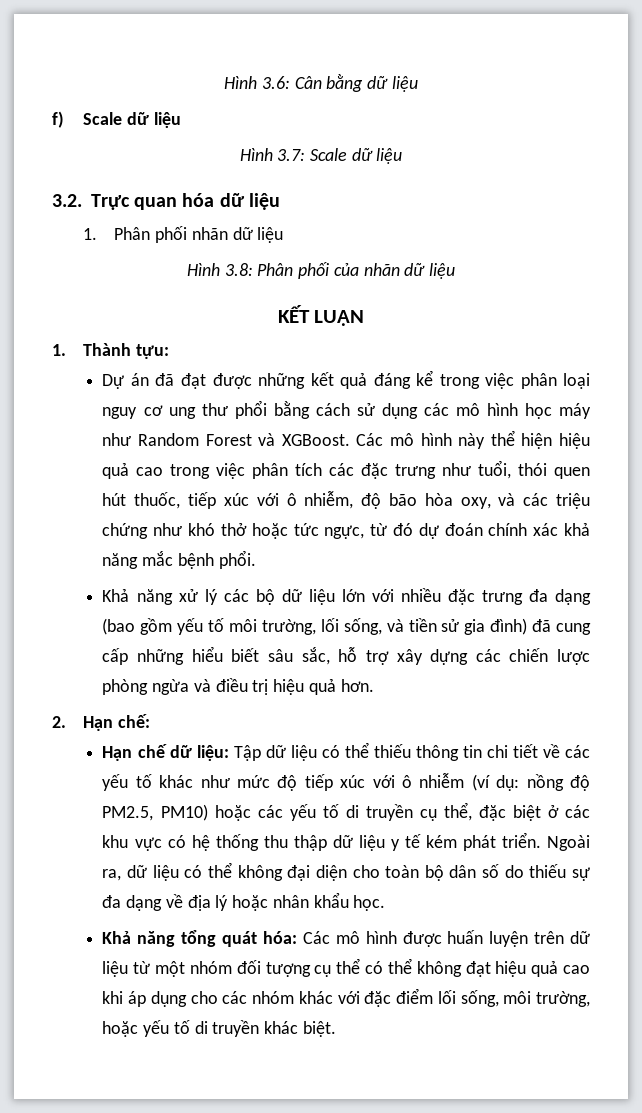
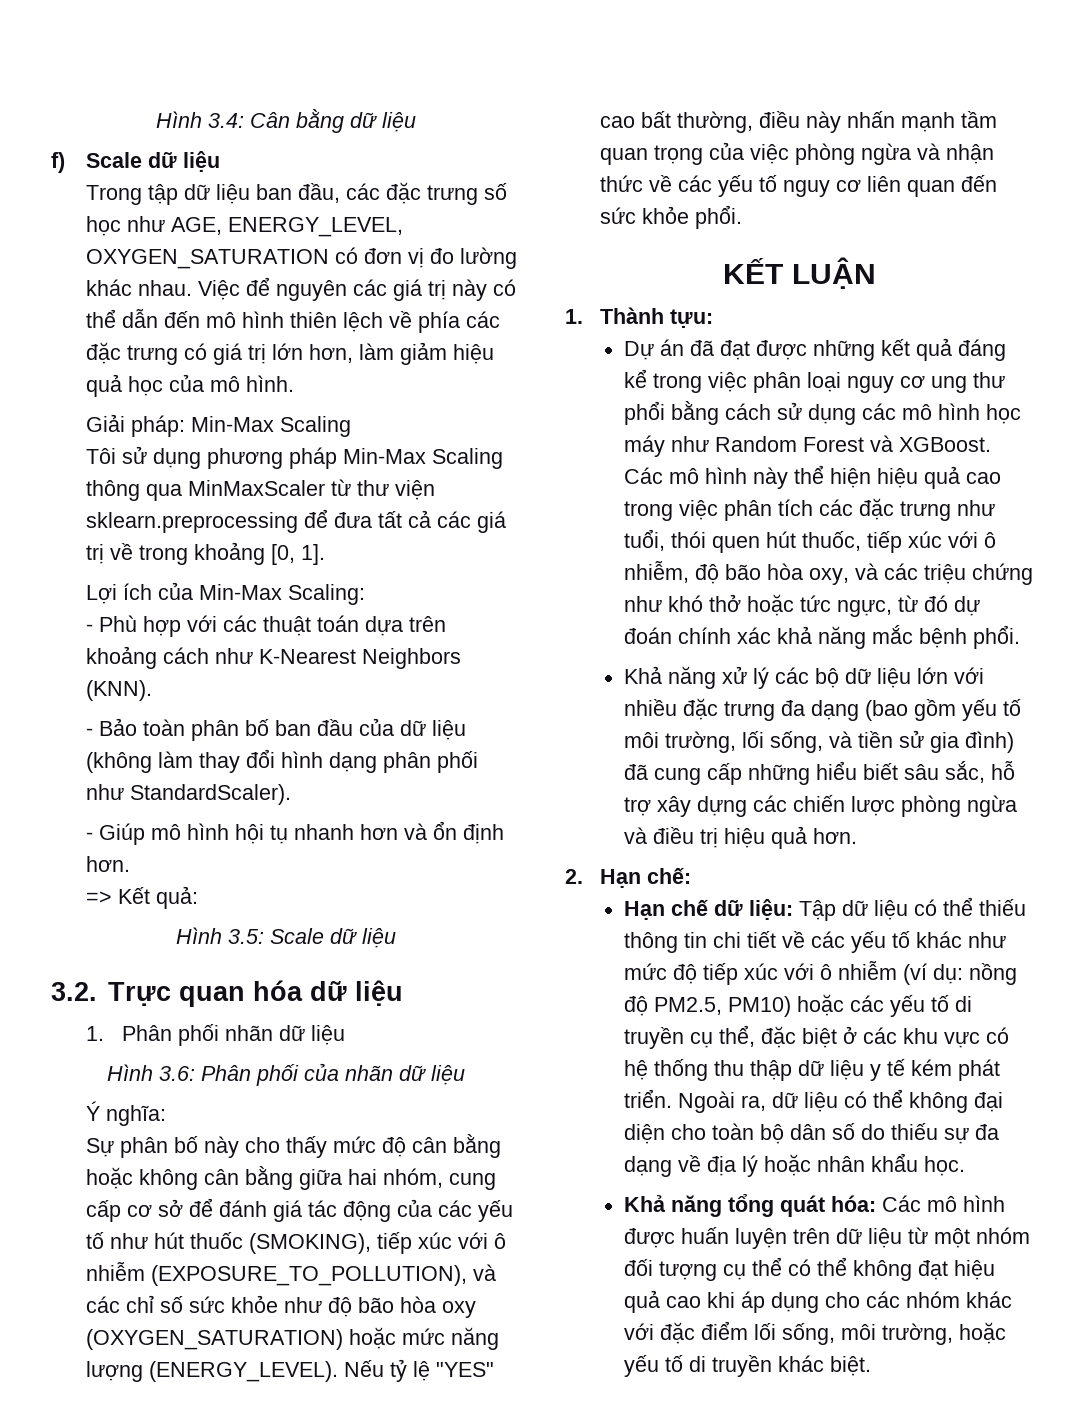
- Hình 3.6: Cân bằng dữ liệu
+ Hình 3.4: Cân bằng dữ liệu
- Hình 3.7: Scale dữ liệu
+ Trong tập dữ liệu ban đầu, các đặc trưng số học như AGE, ENERGY_LEVEL, OXYGEN_SATURATION có đơn vị đo lường khác nhau. Việc để nguyên các giá trị này có thể dẫn đến mô hình thiên lệch về phía các đặc trưng có giá trị lớn hơn, làm giảm hiệu quả học của mô hình.
+ Giải pháp: Min-Max Scaling
+ Tôi sử dụng phương pháp Min-Max Scaling thông qua MinMaxScaler từ thư viện sklearn.preprocessing để đưa tất cả các giá trị về trong khoảng [0, 1].
+ Lợi ích của Min-Max Scaling:
+ - Phù hợp với các thuật toán dựa trên khoảng cách như K-Nearest Neighbors (KNN).
+ - Bảo toàn phân bố ban đầu của dữ liệu (không làm thay đổi hình dạng phân phối như StandardScaler).
+ - Giúp mô hình hội tụ nhanh hơn và ổn định hơn.
+ => Kết quả:
+ Hình 3.5: Scale dữ liệu
- Hình 3.8: Phân phối của nhãn dữ liệu
+ Hình 3.6: Phân phối của nhãn dữ liệu
+ Ý nghĩa:
+ Sự phân bố này cho thấy mức độ cân bằng hoặc không cân bằng giữa hai nhóm, cung cấp cơ sở để đánh giá tác động của các yếu tố như hút thuốc (SMOKING), tiếp xúc với ô nhiễm (EXPOSURE_TO_POLLUTION), và các chỉ số sức khỏe như độ bão hòa oxy (OXYGEN_SATURATION) hoặc mức năng lượng (ENERGY_LEVEL). Nếu tỷ lệ "YES" cao bất thường, điều này nhấn mạnh tầm quan trọng của việc phòng ngừa và nhận thức về các yếu tố nguy cơ liên quan đến sức khỏe phổi.

